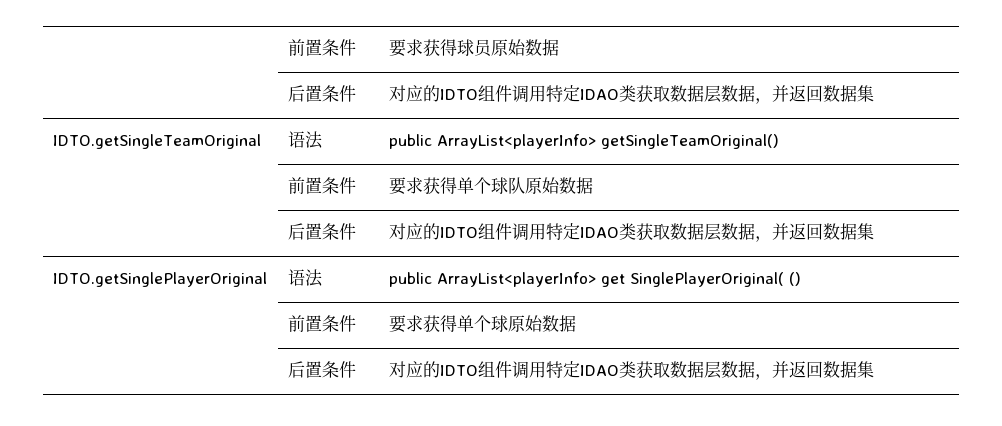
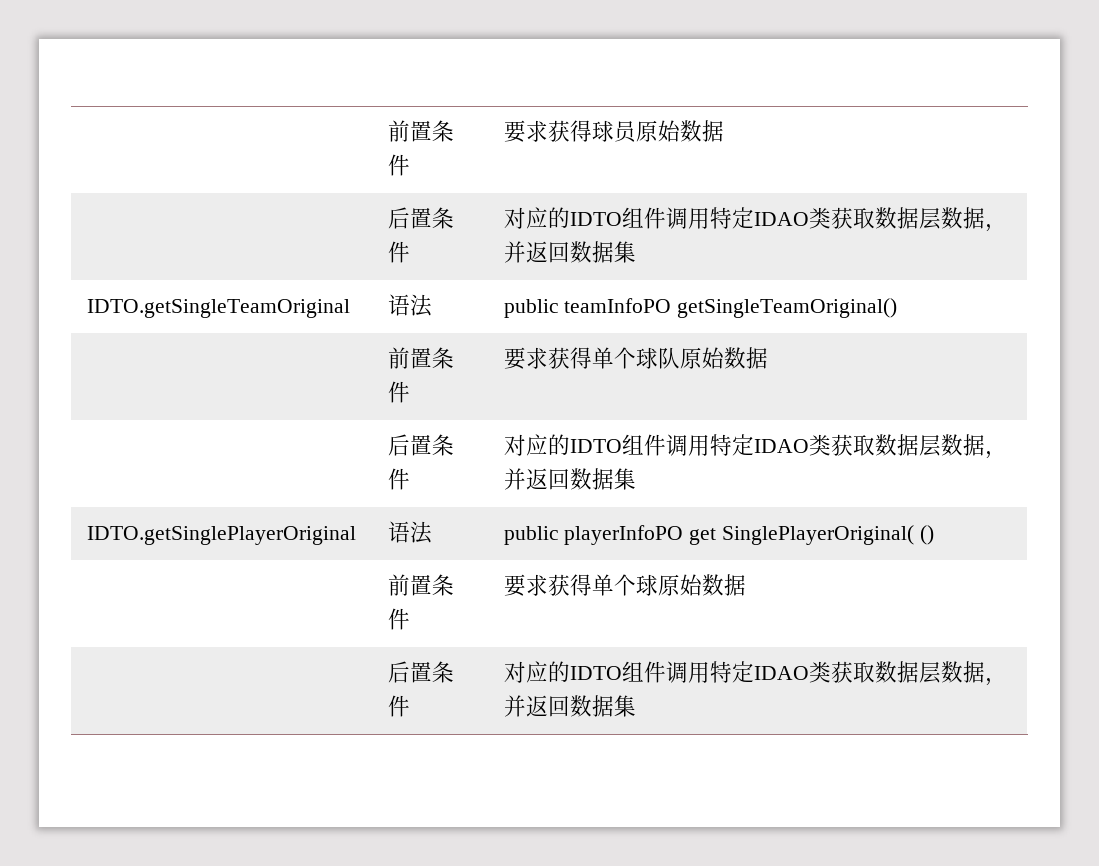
- IDTO.getSingleTeamOriginal | 语法 | public ArrayList<playerInfo> getSingleTeamOriginal()
+ IDTO.getSingleTeamOriginal | 语法 | public teamInfoPO getSingleTeamOriginal()
- IDTO.getSinglePlayerOriginal | 语法 | public ArrayList<playerInfo> get SinglePlayerOriginal( ()
+ IDTO.getSinglePlayerOriginal | 语法 | public playerInfoPO get SinglePlayerOriginal( ()

